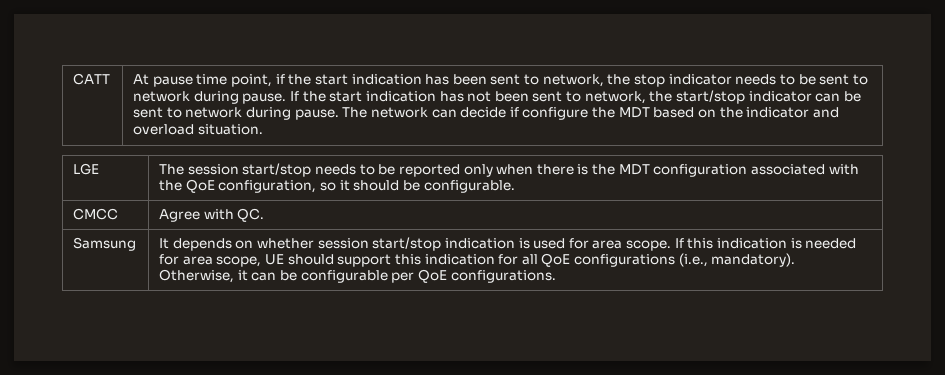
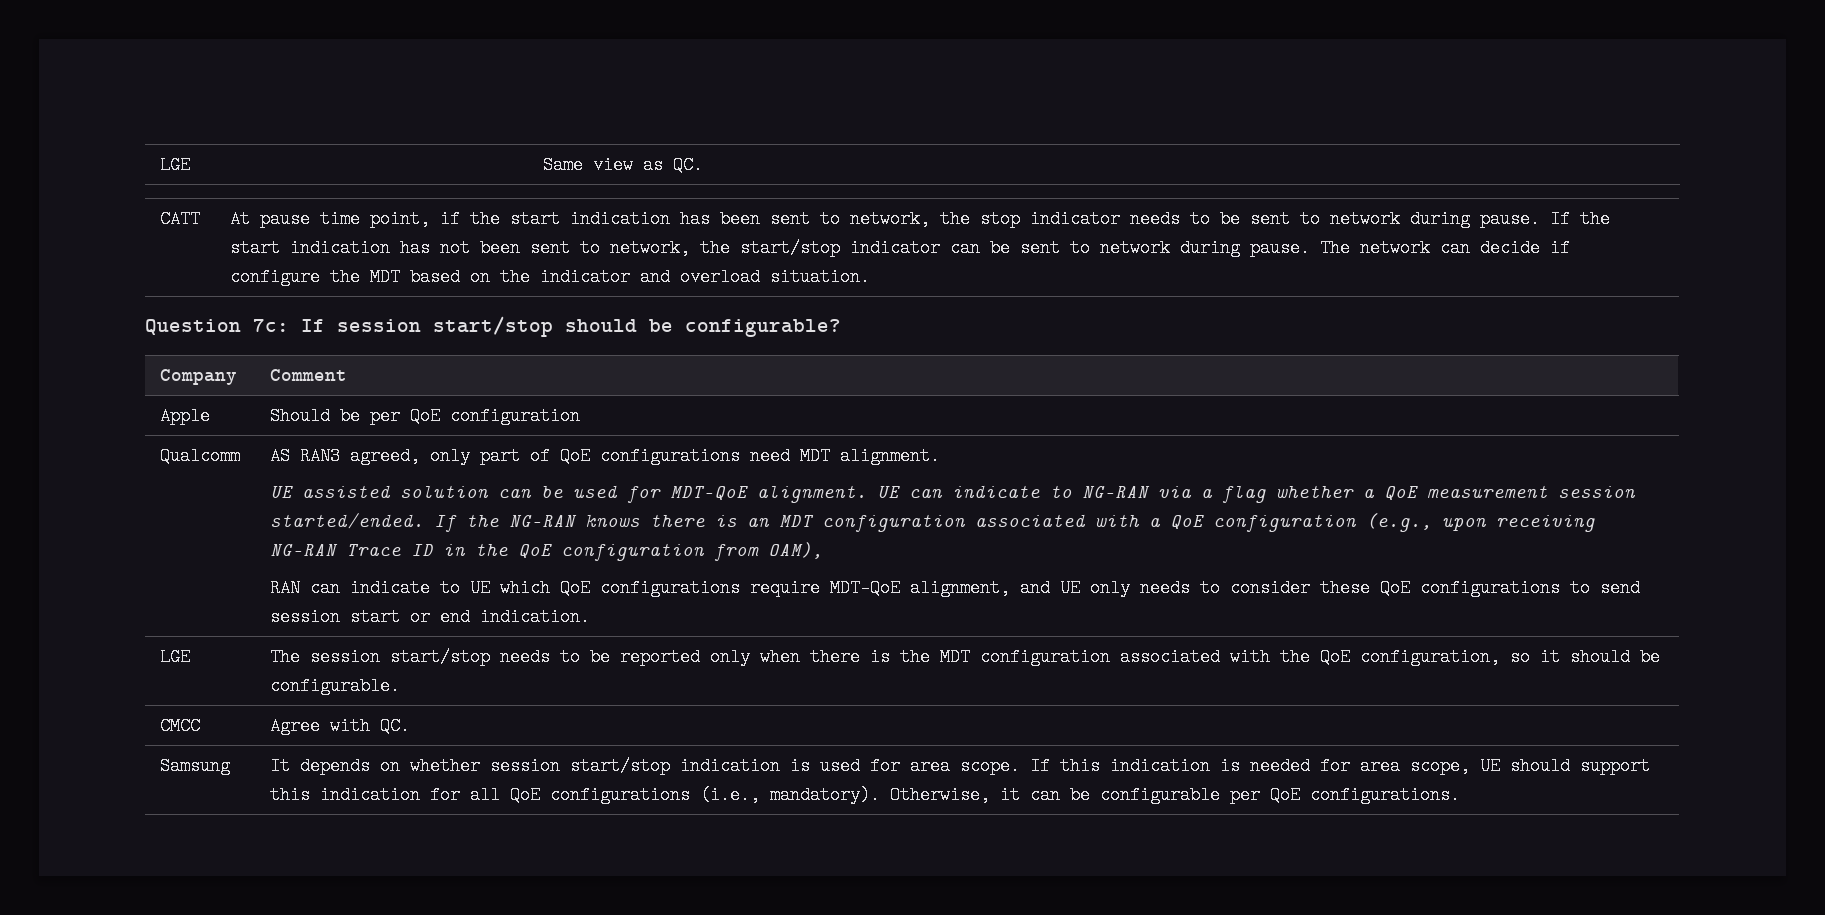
+ LGE | Same view as QC.
+ Question 7c: If session start/stop should be configurable?
+ Company | Comment
+ Apple | Should be per QoE configuration
+ Qualcomm | AS RAN3 agreed, only part of QoE configurations need MDT alignment.
+ UE assisted solution can be used for MDT-QoE alignment. UE can indicate to NG-RAN via a flag whether a QoE measurement session started/ended. If the NG-RAN knows there is an MDT configuration associated with a QoE configuration (e.g., upon receiving NG-RAN Trace ID in the QoE configuration from OAM),
+ RAN can indicate to UE which QoE configurations require MDT-QoE alignment, and UE only needs to consider these QoE configurations to send session start or end indication.

